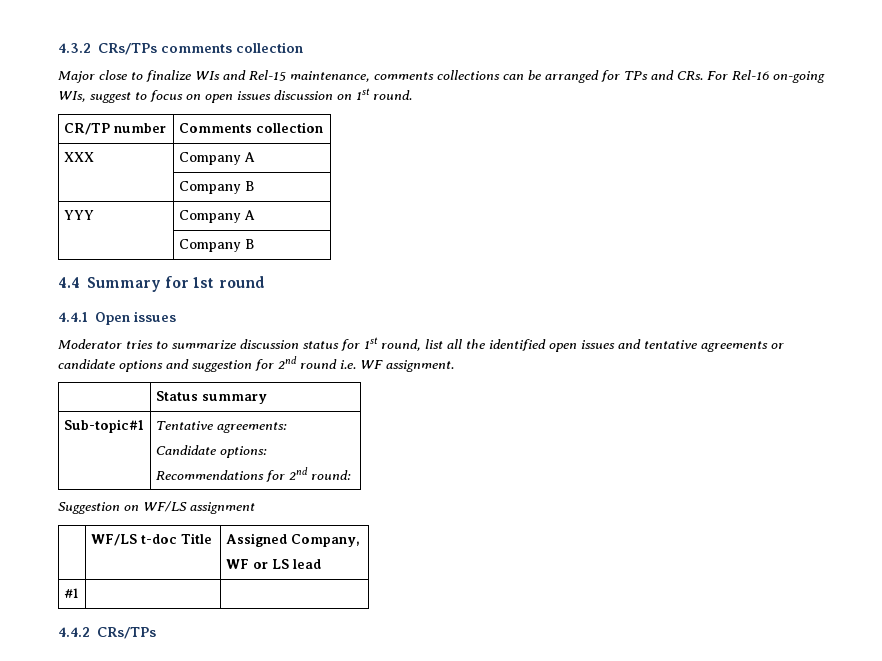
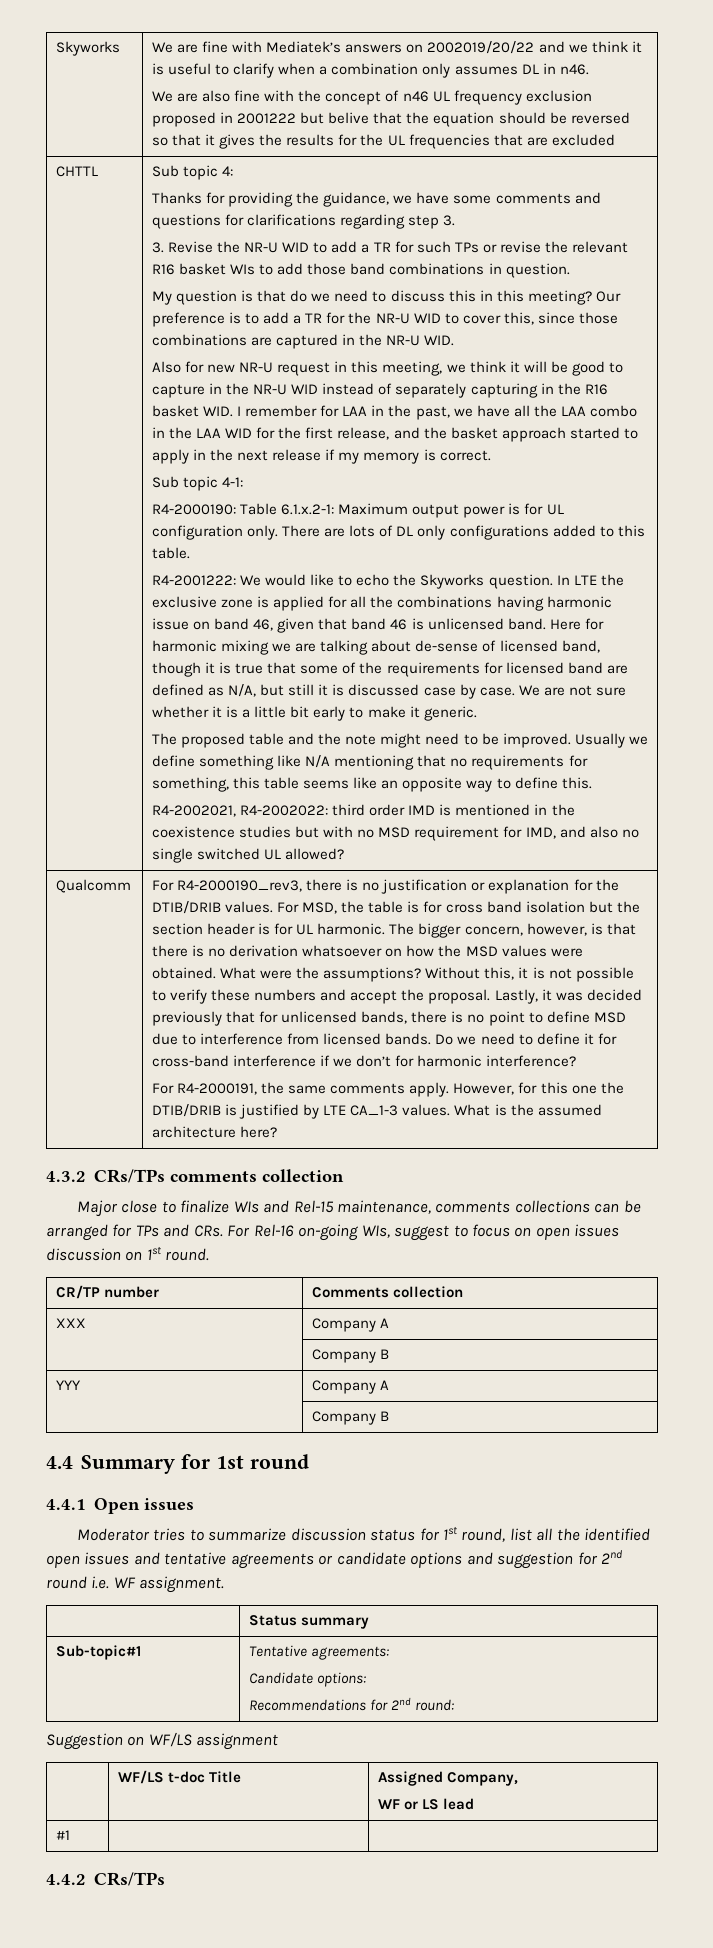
+ Skyworks | We are fine with Mediatek’s answers on 2002019/20/22 and we think it is useful to clarify when a combination only assumes DL in n46.
+ We are also fine with the concept of n46 UL frequency exclusion proposed in 2001222 but belive that the equation should be reversed so that it gives the results for the UL frequencies that are excluded
+ CHTTL | Sub topic 4:
+ Thanks for providing the guidance, we have some comments and questions for clarifications regarding step 3.
+ 3. Revise the NR-U WID to add a TR for such TPs or revise the relevant R16 basket WIs to add those band combinations in question.
+ My question is that do we need to discuss this in this meeting? Our preference is to add a TR for the NR-U WID to cover this, since those combinations are captured in the NR-U WID.
+ Also for new NR-U request in this meeting, we think it will be good to capture in the NR-U WID instead of separately capturing in the R16 basket WID. I remember for LAA in the past, we have all the LAA combo in the LAA WID for the first release, and the basket approach started to apply in the next release if my memory is correct.
+ Sub topic 4-1:
+ R4-2000190: Table 6.1.x.2-1: Maximum output power is for UL configuration only. There are lots of DL only configurations added to this table.
+ R4-2001222: We would like to echo the Skyworks question. In LTE the exclusive zone is applied for all the combinations having harmonic issue on band 46, given that band 46 is unlicensed band. Here for harmonic mixing we are talking about de-sense of licensed band, though it is true that some of the requirements for licensed band are defined as N/A, but still it is discussed case by case. We are not sure whether it is a little bit early to make it generic.
+ The proposed table and the note might need to be improved. Usually we define something like N/A mentioning that no requirements for something, this table seems like an opposite way to define this.
+ R4-2002021, R4-2002022: third order IMD is mentioned in the coexistence studies but with no MSD requirement for IMD, and also no single switched UL allowed?
+ Qualcomm | For R4-2000190_rev3, there is no justification or explanation for the DTIB/DRIB values. For MSD, the table is for cross band isolation but the section header is for UL harmonic. The bigger concern, however, is that there is no derivation whatsoever on how the MSD values were obtained. What were the assumptions? Without this, it is not possible to verify these numbers and accept the proposal. Lastly, it was decided previously that for unlicensed bands, there is no point to define MSD due to interference from licensed bands. Do we need to define it for cross-band interference if we don’t for harmonic interference?
+ For R4-2000191, the same comments apply. However, for this one the DTIB/DRIB is justified by LTE CA_1-3 values. What is the assumed architecture here?

